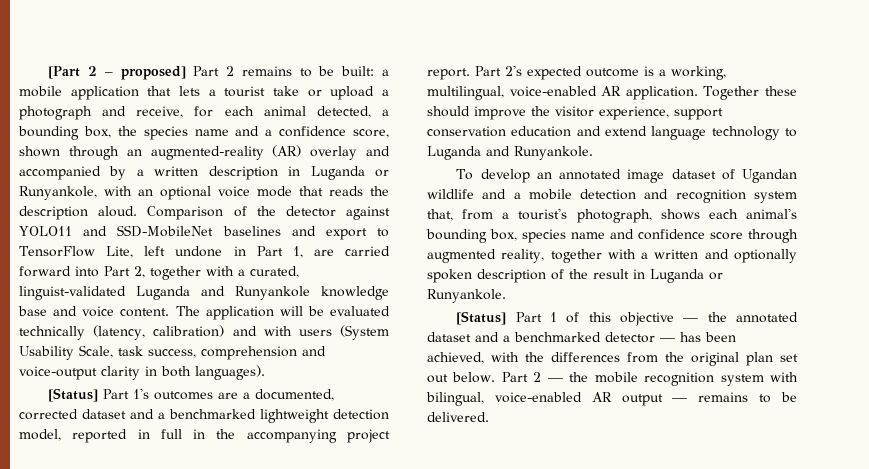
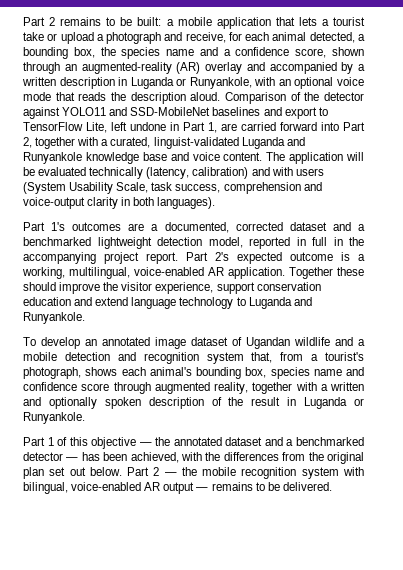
- [Part 2 – proposed] Part 2 remains to be built: a mobile application that lets a tourist take or upload a photograph and receive, for each animal detected, a bounding box, the species name and a confidence score, shown through an augmented-reality (AR) overlay and accompanied by a written description in Luganda or Runyankole, with an optional voice mode that reads the description aloud.
+ Part 2 remains to be built: a mobile application that lets a tourist take or upload a photograph and receive, for each animal detected, a bounding box, the species name and a confidence score, shown through an augmented-reality (AR) overlay and accompanied by a written description in Luganda or Runyankole, with an optional voice mode that reads the description aloud.
- [Status] Part 1's outcomes are a documented, corrected dataset and a benchmarked lightweight detection model, reported in full in the accompanying project report.
+ Part 1's outcomes are a documented, corrected dataset and a benchmarked lightweight detection model, reported in full in the accompanying project report.
- [Status] Part 1 of this objective — the annotated dataset and a benchmarked detector — has been achieved, with the differences from the original plan set out below.
+ Part 1 of this objective — the annotated dataset and a benchmarked detector — has been achieved, with the differences from the original plan set out below.

